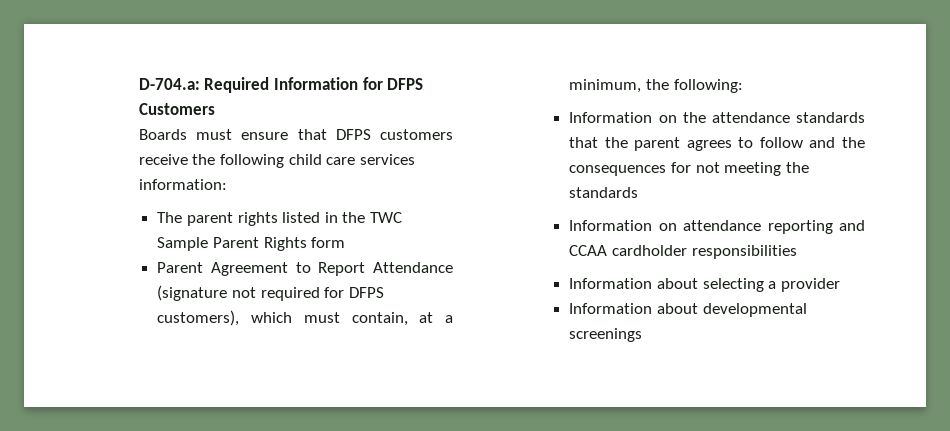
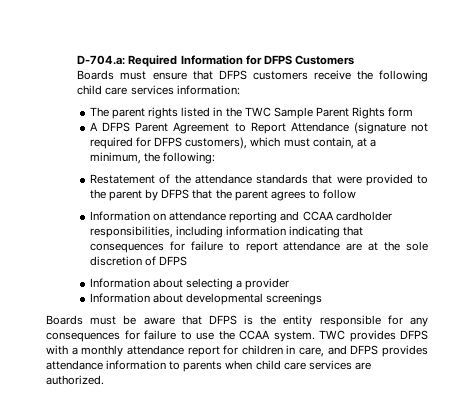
- Parent Agreement to Report Attendance (signature not required for DFPS customers), which must contain, at a minimum, the following:
+ A DFPS Parent Agreement to Report Attendance (signature not required for DFPS customers), which must contain, at a minimum, the following:
- Information on the attendance standards that the parent agrees to follow and the consequences for not meeting the standards
+ Restatement of the attendance standards that were provided to the parent by DFPS that the parent agrees to follow
- Information on attendance reporting and CCAA cardholder responsibilities
+ Information on attendance reporting and CCAA cardholder responsibilities, including information indicating that consequences for failure to report attendance are at the sole discretion of DFPS
+ Boards must be aware that DFPS is the entity responsible for any consequences for failure to use the CCAA system. TWC provides DFPS with a monthly attendance report for children in care, and DFPS provides attendance information to parents when child care services are authorized.

